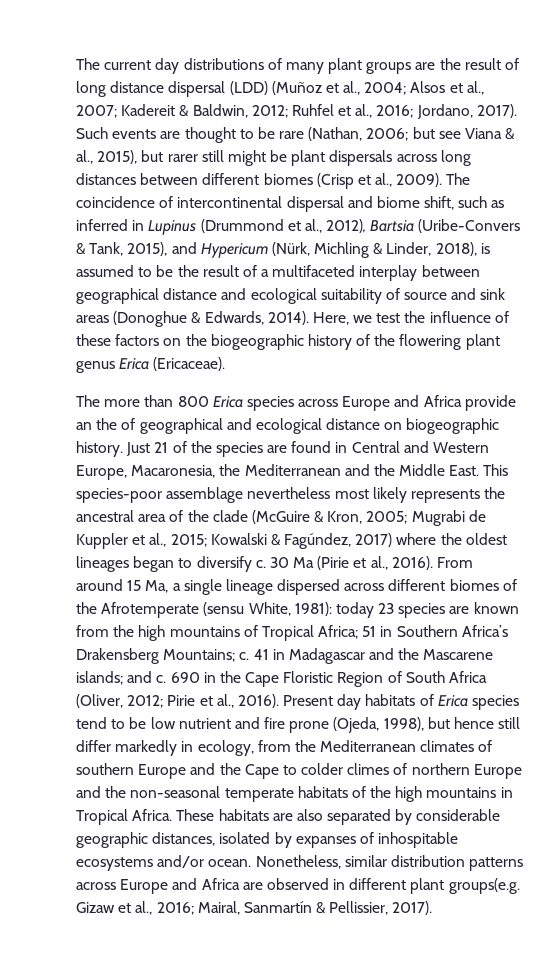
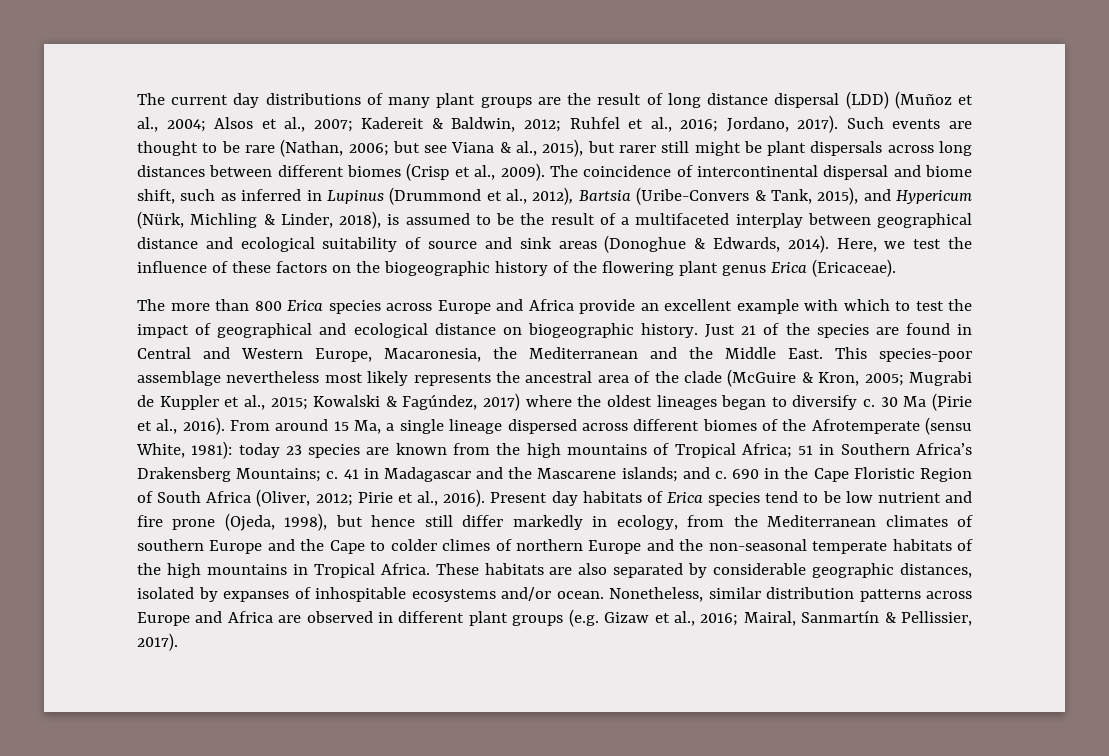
- The more than 800 Erica species across Europe and Africa provide an the of geographical and ecological distance on biogeographic history.
+ The more than 800 Erica species across Europe and Africa provide an excellent example with which to test the impact of geographical and ecological distance on biogeographic history.
- Nonetheless, similar distribution patterns across Europe and Africa are observed in different plant groups(e.g. Gizaw et al., 2016; Mairal, Sanmartín & Pellissier, 2017).
+ Nonetheless, similar distribution patterns across Europe and Africa are observed in different plant groups (e.g. Gizaw et al., 2016; Mairal, Sanmartín & Pellissier, 2017).

